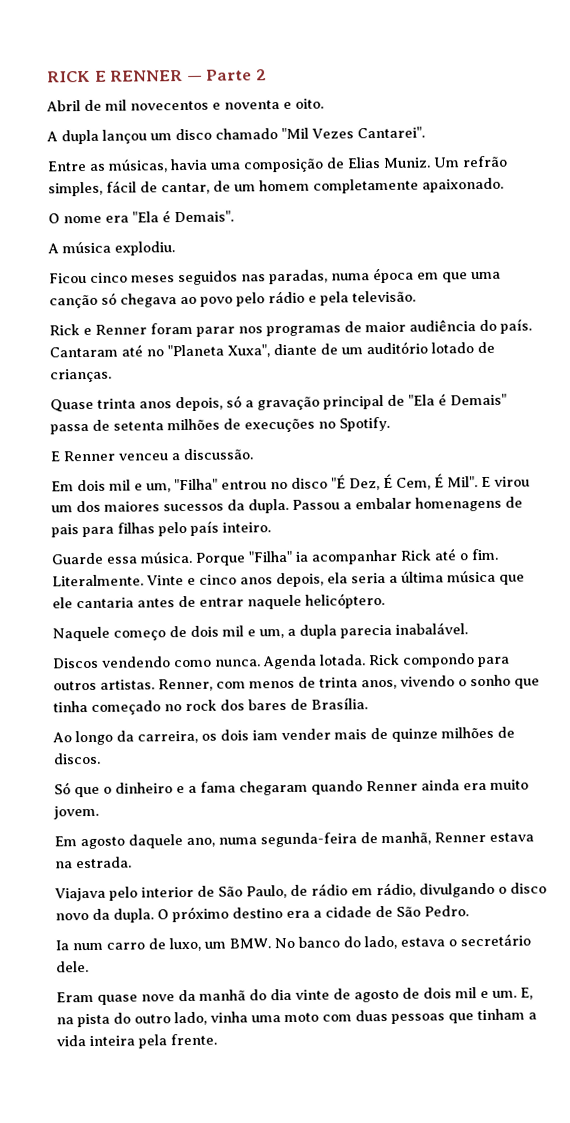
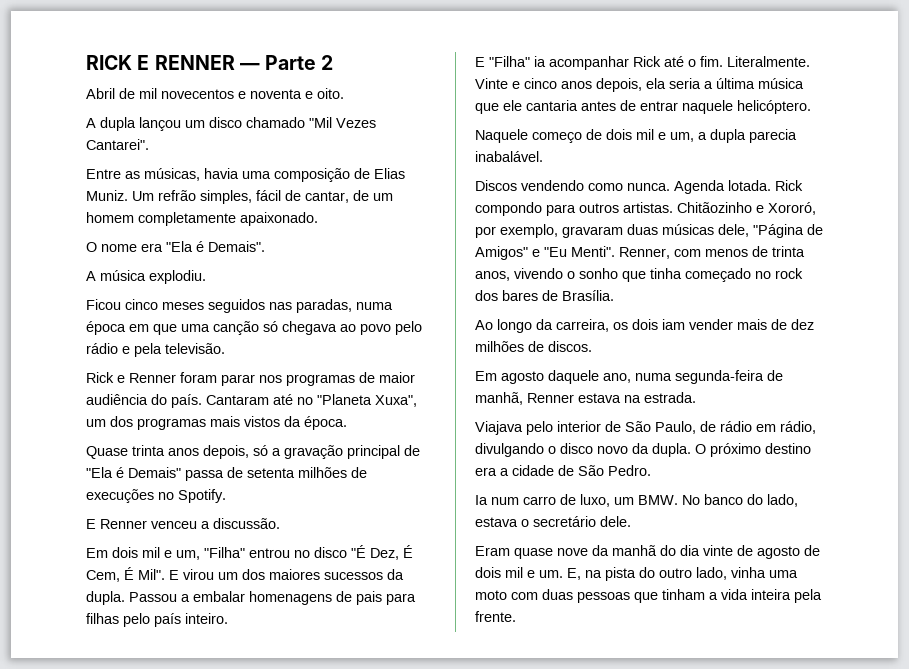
- Cantaram até no "Planeta Xuxa", diante de um auditório lotado de crianças.
+ Cantaram até no "Planeta Xuxa", um dos programas mais vistos da época.
- Guarde essa música. Porque "Filha" ia acompanhar Rick até o fim.
+ E "Filha" ia acompanhar Rick até o fim.
+ Chitãozinho e Xororó, por exemplo, gravaram duas músicas dele, "Página de Amigos" e "Eu Menti".
- Ao longo da carreira, os dois iam vender mais de quinze milhões de discos.
+ Ao longo da carreira, os dois iam vender mais de dez milhões de discos.
- Só que o dinheiro e a fama chegaram quando Renner ainda era muito jovem.

